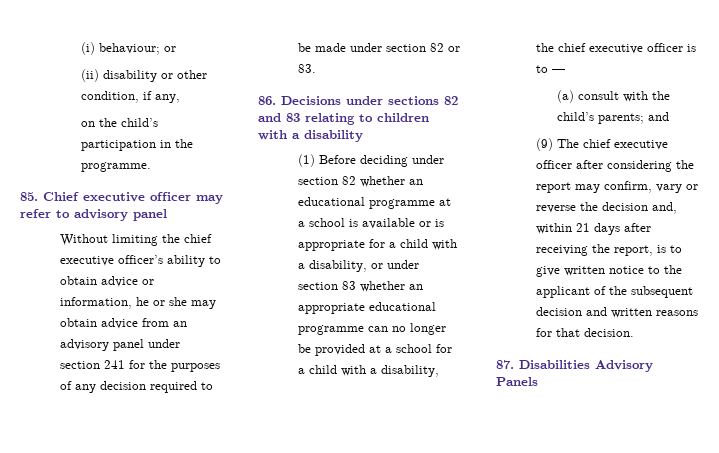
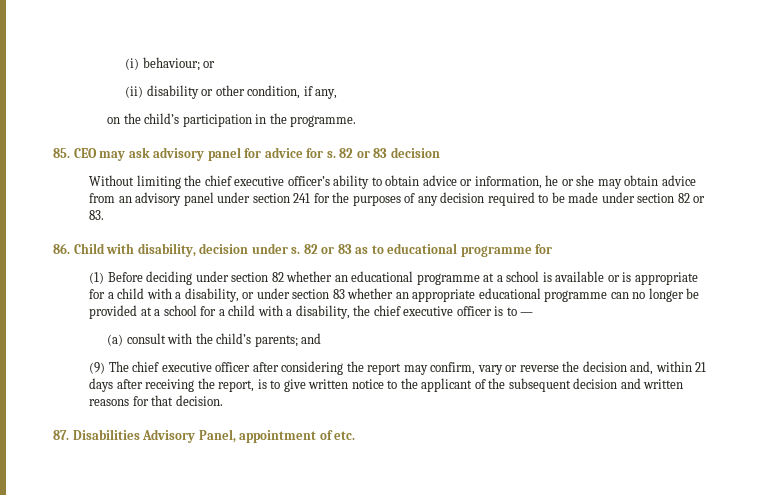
- 85. Chief executive officer may refer to advisory panel
+ 85. CEO may ask advisory panel for advice for s. 82 or 83 decision
- 86. Decisions under sections 82 and 83 relating to children with a disability
+ 86. Child with disability, decision under s. 82 or 83 as to educational programme for
- 87. Disabilities Advisory Panels
+ 87. Disabilities Advisory Panel, appointment of etc.

